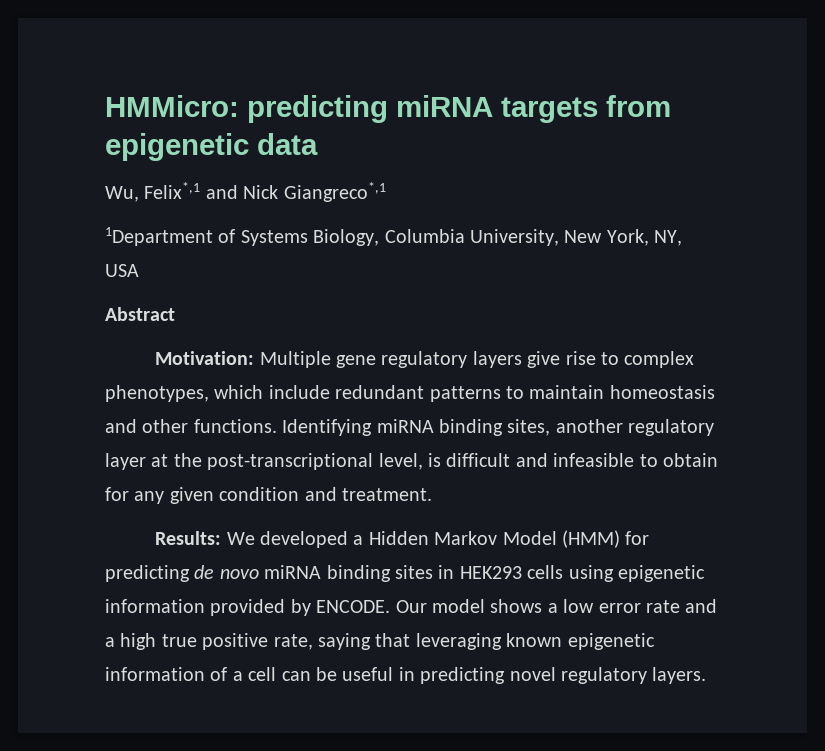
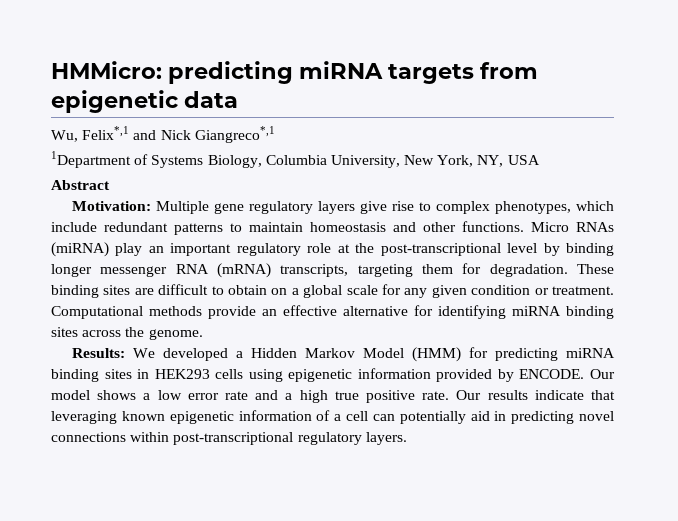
- Identifying miRNA binding sites, another regulatory layer at the post-transcriptional level, is difficult and infeasible to obtain for any given condition and treatment.
+ Micro RNAs (miRNA) play an important regulatory role at the post-transcriptional level by binding longer messenger RNA (mRNA) transcripts, targeting them for degradation. These binding sites are difficult to obtain on a global scale for any given condition or treatment. Computational methods provide an effective alternative for identifying miRNA binding sites across the genome.
- Results: We developed a Hidden Markov Model (HMM) for predicting de novo miRNA binding sites in HEK293 cells using epigenetic information provided by ENCODE.
+ Results: We developed a Hidden Markov Model (HMM) for predicting miRNA binding sites in HEK293 cells using epigenetic information provided by ENCODE.
- Our model shows a low error rate and a high true positive rate, saying that leveraging known epigenetic information of a cell can be useful in predicting novel regulatory layers.
+ Our model shows a low error rate and a high true positive rate. Our results indicate that leveraging known epigenetic information of a cell can potentially aid in predicting novel connections within post-transcriptional regulatory layers.

